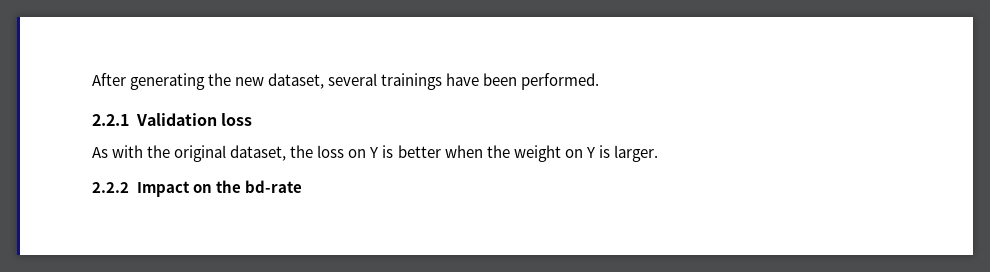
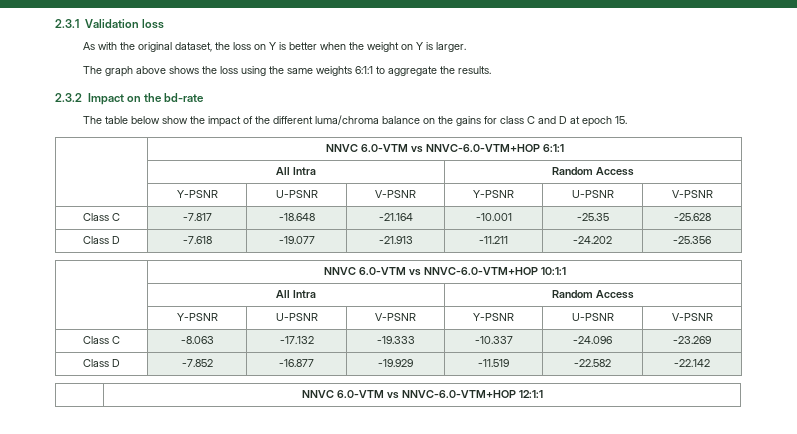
- After generating the new dataset, several trainings have been performed.
- 2.2.1 Validation loss
+ 2.3.1 Validation loss
- 2.2.2 Impact on the bd-rate
+ The graph above shows the loss using the same weights 6:1:1 to aggregate the results.
+ 2.3.2 Impact on the bd-rate
+ The table below show the impact of the different luma/chroma balance on the gains for class C and D at epoch 15.
+ | NNVC 6.0-VTM vs NNVC-6.0-VTM+HOP 6:1:1
+ | All Intra | Random Access
+ | Y-PSNR | U-PSNR | V-PSNR | Y-PSNR | U-PSNR | V-PSNR
+ Class C | -7.817 | -18.648 | -21.164 | -10.001 | -25.35 | -25.628
+ Class D | -7.618 | -19.077 | -21.913 | -11.211 | -24.202 | -25.356
+ | NNVC 6.0-VTM vs NNVC-6.0-VTM+HOP 10:1:1
+ | All Intra | Random Access
+ | Y-PSNR | U-PSNR | V-PSNR | Y-PSNR | U-PSNR | V-PSNR
+ Class C | -8.063 | -17.132 | -19.333 | -10.337 | -24.096 | -23.269
+ Class D | -7.852 | -16.877 | -19.929 | -11.519 | -22.582 | -22.142
+ | NNVC 6.0-VTM vs NNVC-6.0-VTM+HOP 12:1:1

